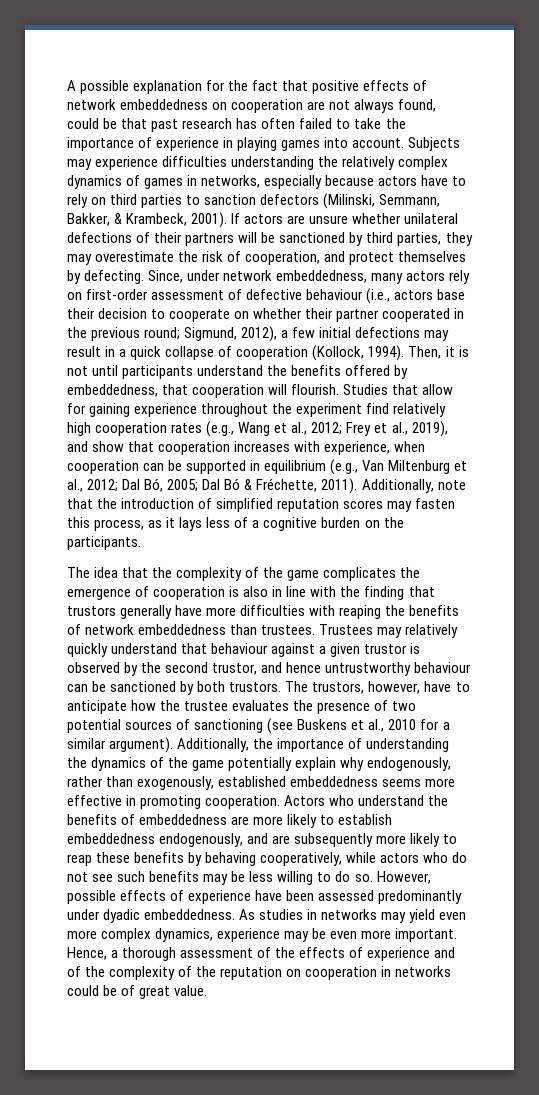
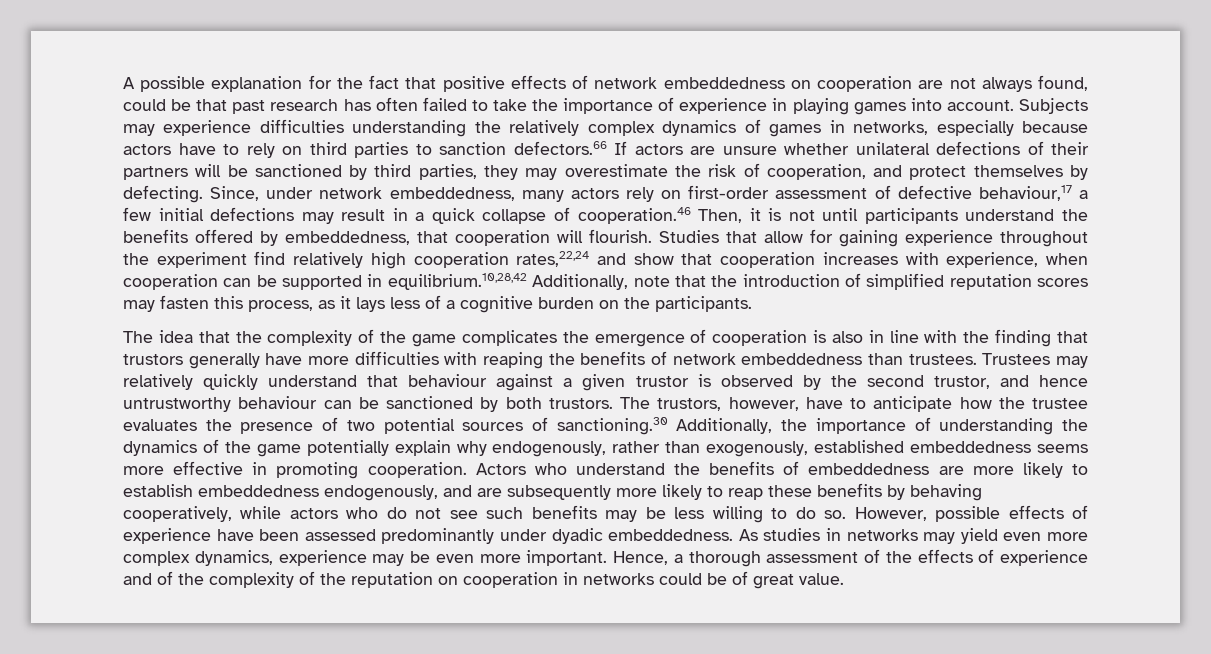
- Subjects may experience difficulties understanding the relatively complex dynamics of games in networks, especially because actors have to rely on third parties to sanction defectors (Milinski, Semmann, Bakker, & Krambeck, 2001). If actors are unsure whether unilateral defections of their partners will be sanctioned by third parties, they may overestimate the risk of cooperation, and protect themselves by defecting.
+ Subjects may experience difficulties understanding the relatively complex dynamics of games in networks, especially because actors have to rely on third parties to sanction defectors.66 If actors are unsure whether unilateral defections of their partners will be sanctioned by third parties, they may overestimate the risk of cooperation, and protect themselves by defecting.
- Since, under network embeddedness, many actors rely on first-order assessment of defective behaviour (i.e., actors base their decision to cooperate on whether their partner cooperated in the previous round; Sigmund, 2012), a few initial defections may result in a quick collapse of cooperation (Kollock, 1994). Then, it is not until participants understand the benefits offered by embeddedness, that cooperation will flourish.
+ Since, under network embeddedness, many actors rely on first-order assessment of defective behaviour,17 a few initial defections may result in a quick collapse of cooperation.46 Then, it is not until participants understand the benefits offered by embeddedness, that cooperation will flourish.
- Studies that allow for gaining experience throughout the experiment find relatively high cooperation rates (e.g., Wang et al., 2012; Frey et al., 2019), and show that cooperation increases with experience, when cooperation can be supported in equilibrium (e.g., Van Miltenburg et al., 2012; Dal Bó, 2005; Dal Bó & Fréchette, 2011). Additionally, note that the introduction of simplified reputation scores may fasten this process, as it lays less of a cognitive burden on the participants.
+ Studies that allow for gaining experience throughout the experiment find relatively high cooperation rates,22,24 and show that cooperation increases with experience, when cooperation can be supported in equilibrium.10,28,42 Additionally, note that the introduction of simplified reputation scores may fasten this process, as it lays less of a cognitive burden on the participants.
- The trustors, however, have to anticipate how the trustee evaluates the presence of two potential sources of sanctioning (see Buskens et al., 2010 for a similar argument). Additionally, the importance of understanding the dynamics of the game potentially explain why endogenously, rather than exogenously, established embeddedness seems more effective in promoting cooperation.
+ The trustors, however, have to anticipate how the trustee evaluates the presence of two potential sources of sanctioning.30 Additionally, the importance of understanding the dynamics of the game potentially explain why endogenously, rather than exogenously, established embeddedness seems more effective in promoting cooperation.

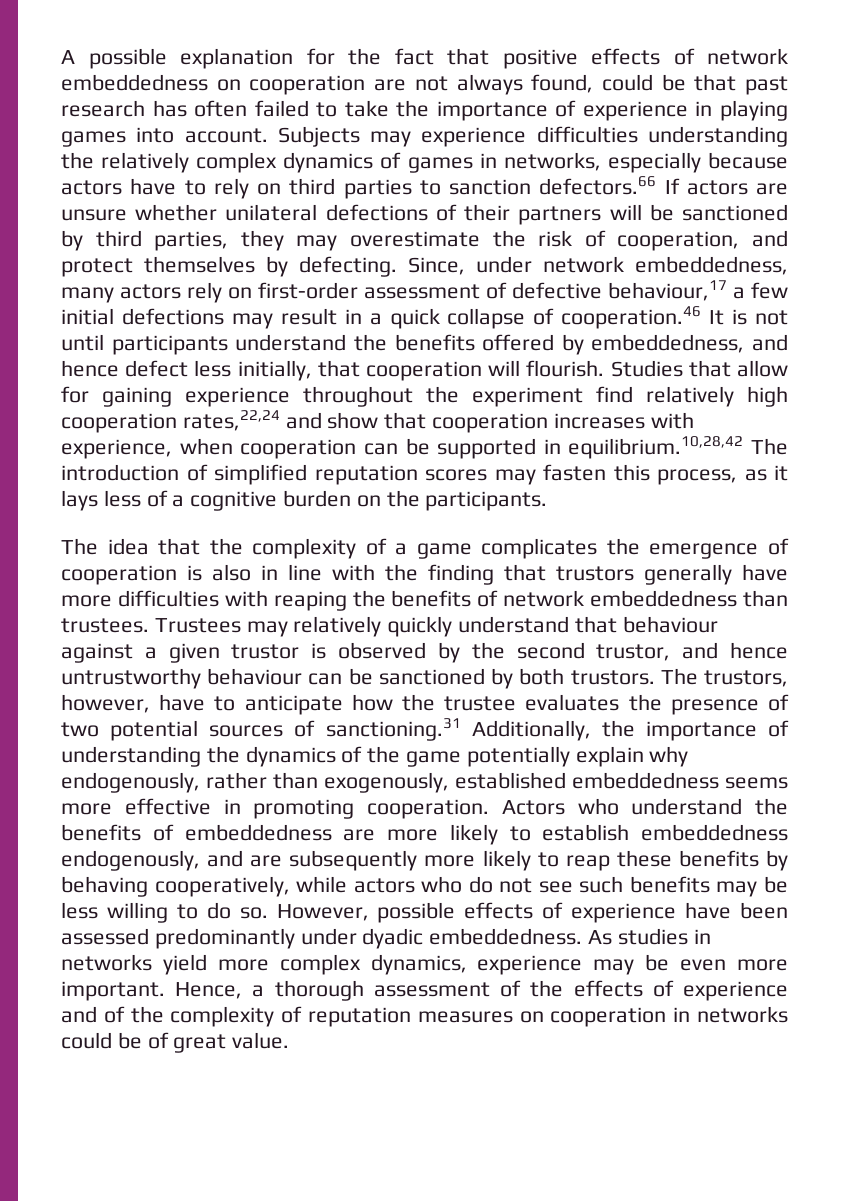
- Since, under network embeddedness, many actors rely on first-order assessment of defective behaviour,17 a few initial defections may result in a quick collapse of cooperation.46 Then, it is not until participants understand the benefits offered by embeddedness, that cooperation will flourish.
+ Since, under network embeddedness, many actors rely on first-order assessment of defective behaviour,17 a few initial defections may result in a quick collapse of cooperation.46 It is not until participants understand the benefits offered by embeddedness, and hence defect less initially, that cooperation will flourish.
- Studies that allow for gaining experience throughout the experiment find relatively high cooperation rates,22,24 and show that cooperation increases with experience, when cooperation can be supported in equilibrium.10,28,42 Additionally, note that the introduction of simplified reputation scores may fasten this process, as it lays less of a cognitive burden on the participants.
+ Studies that allow for gaining experience throughout the experiment find relatively high cooperation rates,22,24 and show that cooperation increases with experience, when cooperation can be supported in equilibrium.10,28,42 The introduction of simplified reputation scores may fasten this process, as it lays less of a cognitive burden on the participants.
- The idea that the complexity of the game complicates the emergence of cooperation is also in line with the finding that trustors generally have more difficulties with reaping the benefits of network embeddedness than trustees.
+ The idea that the complexity of a game complicates the emergence of cooperation is also in line with the finding that trustors generally have more difficulties with reaping the benefits of network embeddedness than trustees.
- The trustors, however, have to anticipate how the trustee evaluates the presence of two potential sources of sanctioning.30 Additionally, the importance of understanding the dynamics of the game potentially explain why endogenously, rather than exogenously, established embeddedness seems more effective in promoting cooperation.
+ The trustors, however, have to anticipate how the trustee evaluates the presence of two potential sources of sanctioning.31 Additionally, the importance of understanding the dynamics of the game potentially explain why endogenously, rather than exogenously, established embeddedness seems more effective in promoting cooperation.
- As studies in networks may yield even more complex dynamics, experience may be even more important.
+ As studies in networks yield more complex dynamics, experience may be even more important.
- Hence, a thorough assessment of the effects of experience and of the complexity of the reputation on cooperation in networks could be of great value.
+ Hence, a thorough assessment of the effects of experience and of the complexity of reputation measures on cooperation in networks could be of great value.

